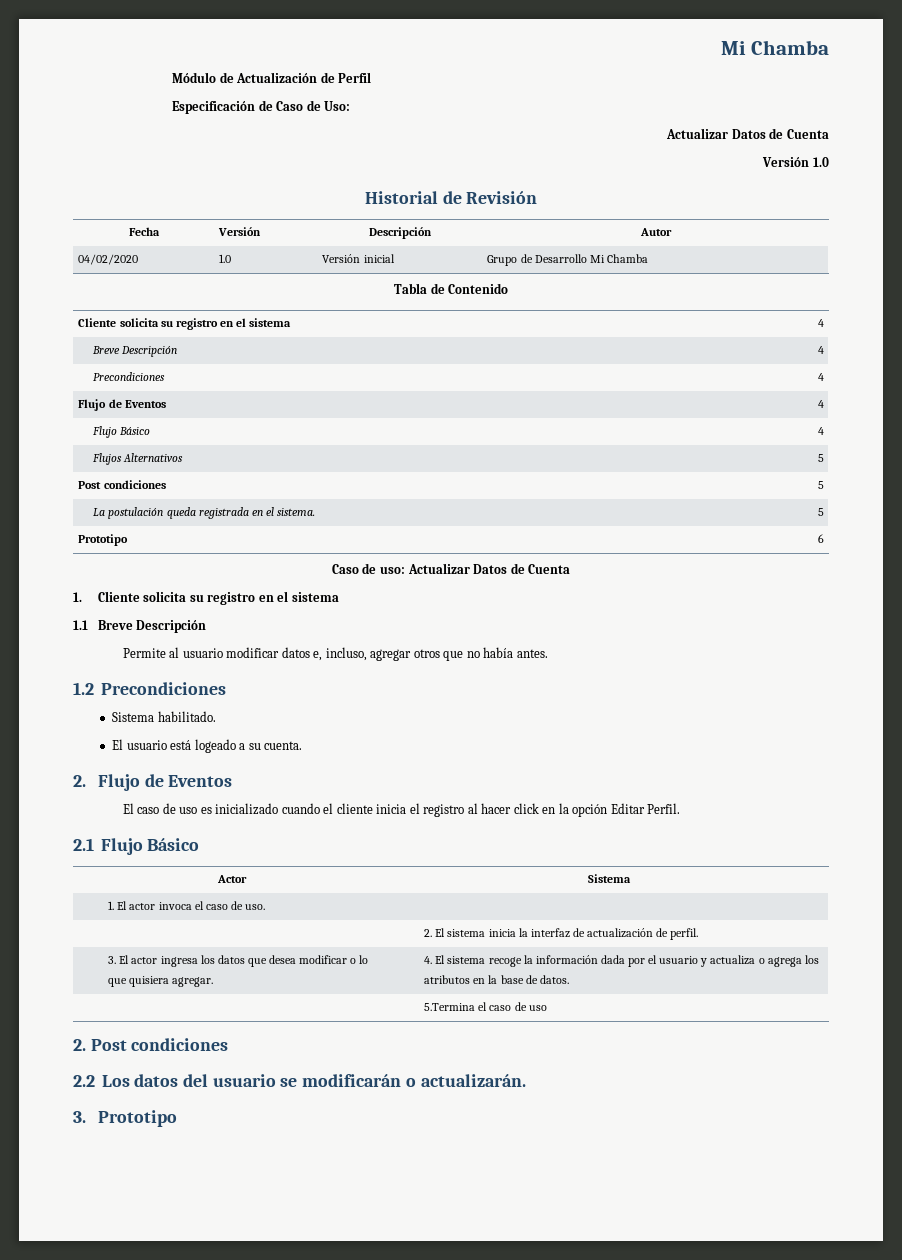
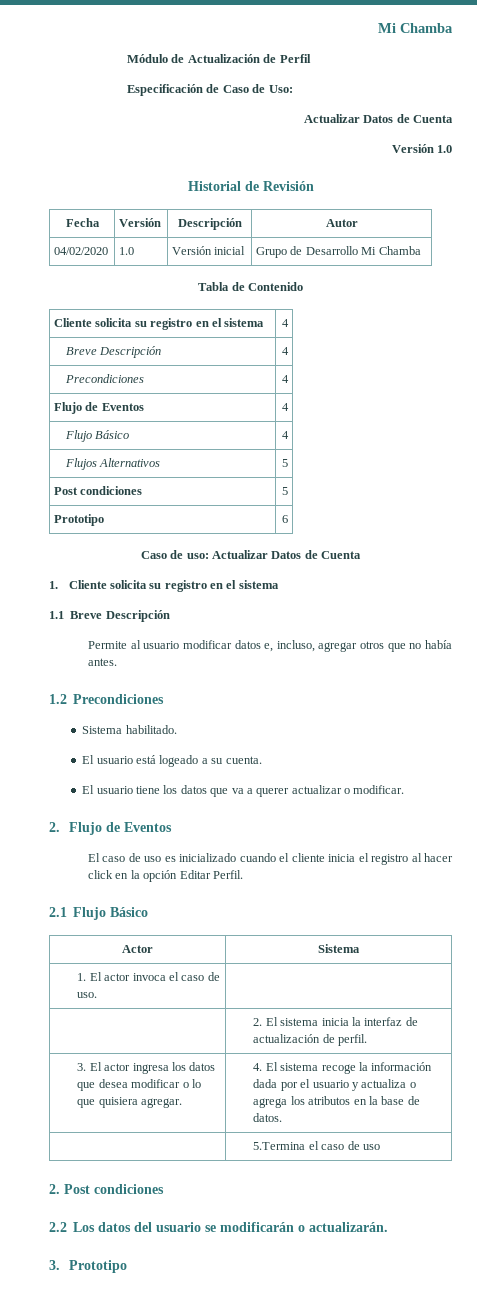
- La postulación queda registrada en el sistema. | 5
+ El usuario tiene los datos que va a querer actualizar o modificar.

